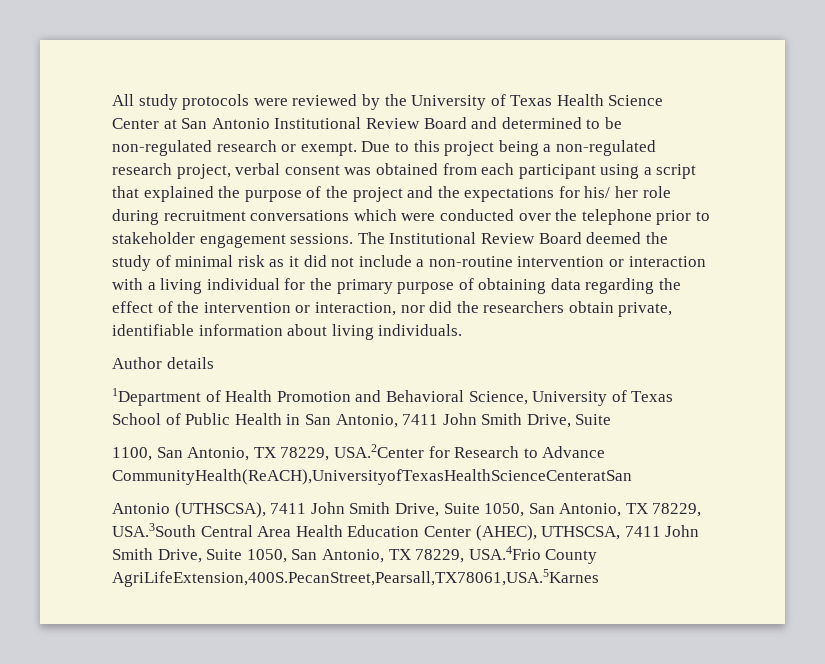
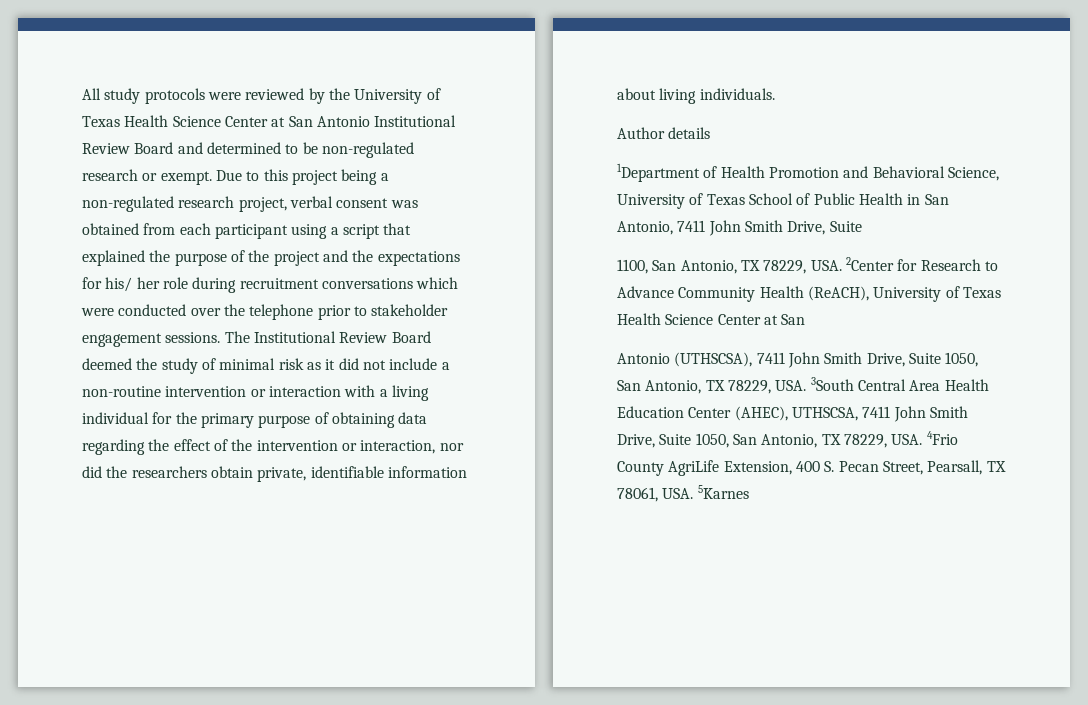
- 1100, San Antonio, TX 78229, USA.2Center for Research to Advance CommunityHealth(ReACH),UniversityofTexasHealthScienceCenteratSan
+ 1100, San Antonio, TX 78229, USA. 2Center for Research to Advance Community Health (ReACH), University of Texas Health Science Center at San
- Antonio (UTHSCSA), 7411 John Smith Drive, Suite 1050, San Antonio, TX 78229, USA.3South Central Area Health Education Center (AHEC), UTHSCSA, 7411 John Smith Drive, Suite 1050, San Antonio, TX 78229, USA.4Frio County AgriLifeExtension,400S.PecanStreet,Pearsall,TX78061,USA.5Karnes
+ Antonio (UTHSCSA), 7411 John Smith Drive, Suite 1050, San Antonio, TX 78229, USA. 3South Central Area Health Education Center (AHEC), UTHSCSA, 7411 John Smith Drive, Suite 1050, San Antonio, TX 78229, USA. 4Frio County AgriLife Extension, 400 S. Pecan Street, Pearsall, TX 78061, USA. 5Karnes

